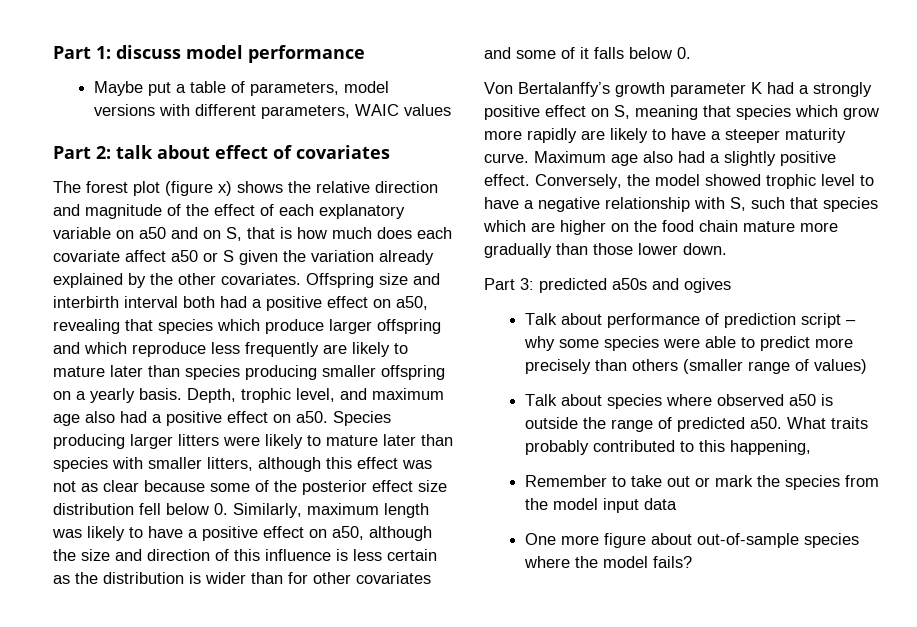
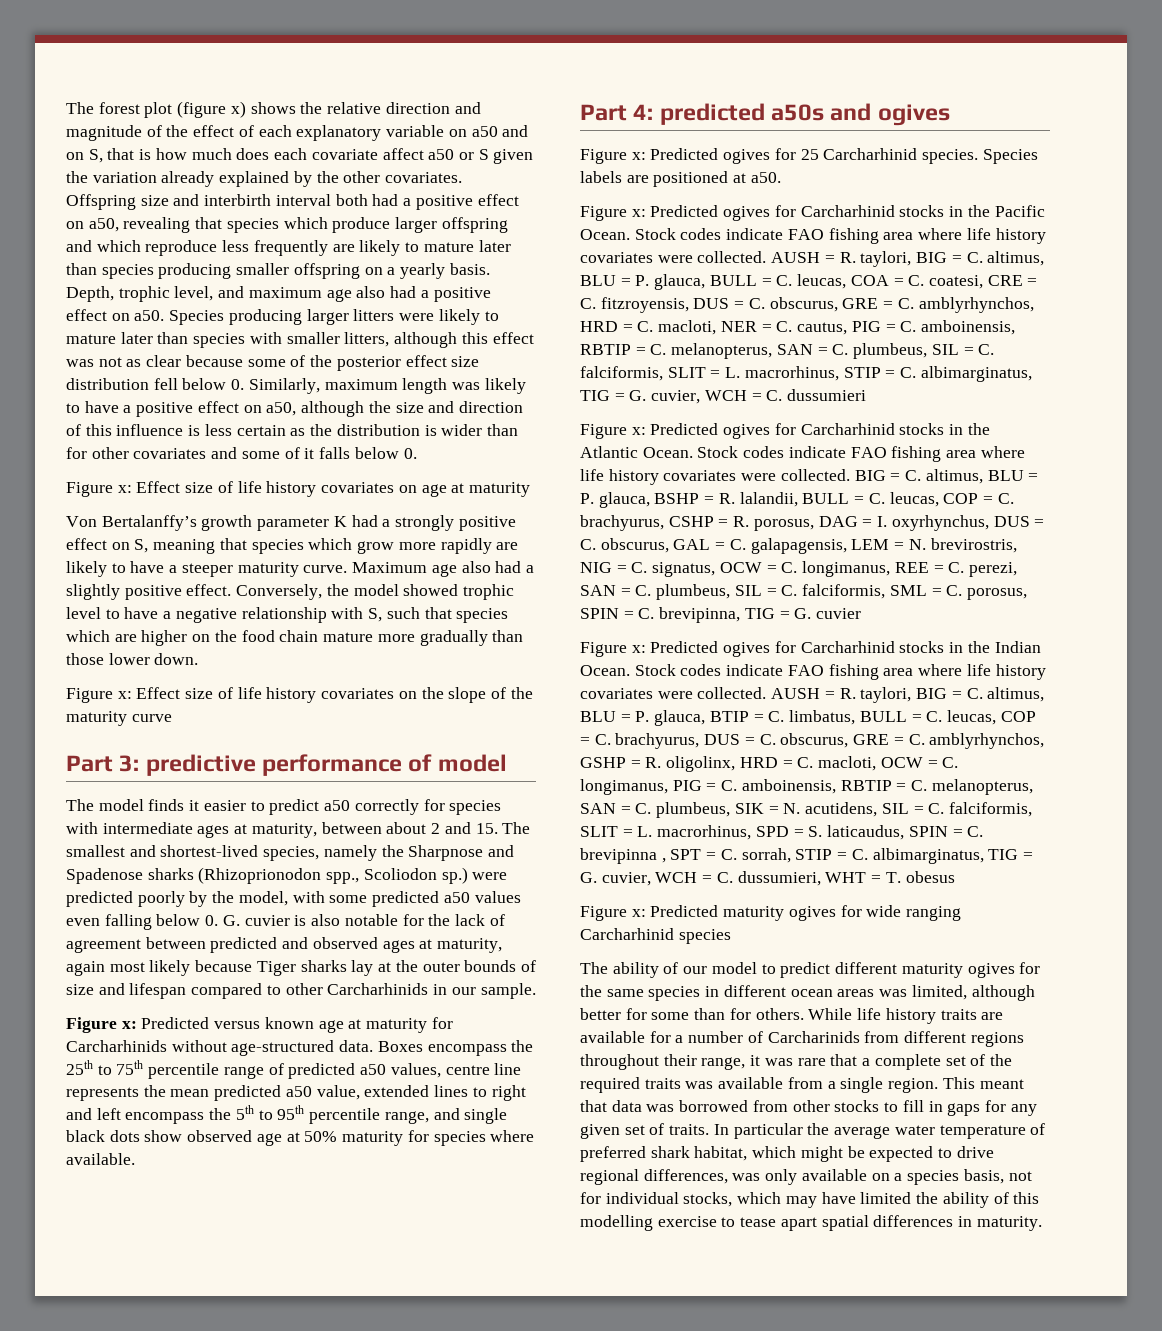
- Part 1: discuss model performance
- Maybe put a table of parameters, model versions with different parameters, WAIC values
- Part 2: talk about effect of covariates
+ Figure x: Effect size of life history covariates on age at maturity
- Part 3: predicted a50s and ogives
- Talk about performance of prediction script – why some species were able to predict more precisely than others (smaller range of values)
- Talk about species where observed a50 is outside the range of predicted a50. What traits probably contributed to this happening,
- Remember to take out or mark the species from the model input data
- One more figure about out-of-sample species where the model fails?
+ Figure x: Effect size of life history covariates on the slope of the maturity curve
+ Part 3: predictive performance of model
+ The model finds it easier to predict a50 correctly for species with intermediate ages at maturity, between about 2 and 15. The smallest and shortest-lived species, namely the Sharpnose and Spadenose sharks (Rhizoprionodon spp., Scoliodon sp.) were predicted poorly by the model, with some predicted a50 values even falling below 0. G. cuvier is also notable for the lack of agreement between predicted and observed ages at maturity, again most likely because Tiger sharks lay at the outer bounds of size and lifespan compared to other Carcharhinids in our sample.
+ Figure x: Predicted versus known age at maturity for Carcharhinids without age-structured data. Boxes encompass the 25th to 75th percentile range of predicted a50 values, centre line represents the mean predicted a50 value, extended lines to right and left encompass the 5th to 95th percentile range, and single black dots show observed age at 50% maturity for species where available.
+ Part 4: predicted a50s and ogives
+ Figure x: Predicted ogives for 25 Carcharhinid species. Species labels are positioned at a50.
+ Figure x: Predicted ogives for Carcharhinid stocks in the Pacific Ocean. Stock codes indicate FAO fishing area where life history covariates were collected. AUSH = R. taylori, BIG = C. altimus, BLU = P. glauca, BULL = C. leucas, COA = C. coatesi, CRE = C. fitzroyensis, DUS = C. obscurus, GRE = C. amblyrhynchos, HRD = C. macloti, NER = C. cautus, PIG = C. amboinensis, RBTIP = C. melanopterus, SAN = C. plumbeus, SIL = C. falciformis, SLIT = L. macrorhinus, STIP = C. albimarginatus, TIG = G. cuvier, WCH = C. dussumieri
+ Figure x: Predicted ogives for Carcharhinid stocks in the Atlantic Ocean. Stock codes indicate FAO fishing area where life history covariates were collected. BIG = C. altimus, BLU = P. glauca, BSHP = R. lalandii, BULL = C. leucas, COP = C. brachyurus, CSHP = R. porosus, DAG = I. oxyrhynchus, DUS = C. obscurus, GAL = C. galapagensis, LEM = N. brevirostris, NIG = C. signatus, OCW = C. longimanus, REE = C. perezi, SAN = C. plumbeus, SIL = C. falciformis, SML = C. porosus, SPIN = C. brevipinna, TIG = G. cuvier
+ Figure x: Predicted ogives for Carcharhinid stocks in the Indian Ocean. Stock codes indicate FAO fishing area where life history covariates were collected. AUSH = R. taylori, BIG = C. altimus, BLU = P. glauca, BTIP = C. limbatus, BULL = C. leucas, COP = C. brachyurus, DUS = C. obscurus, GRE = C. amblyrhynchos, GSHP = R. oligolinx, HRD = C. macloti, OCW = C. longimanus, PIG = C. amboinensis, RBTIP = C. melanopterus, SAN = C. plumbeus, SIK = N. acutidens, SIL = C. falciformis, SLIT = L. macrorhinus, SPD = S. laticaudus, SPIN = C. brevipinna , SPT = C. sorrah, STIP = C. albimarginatus, TIG = G. cuvier, WCH = C. dussumieri, WHT = T. obesus
+ Figure x: Predicted maturity ogives for wide ranging Carcharhinid species
+ The ability of our model to predict different maturity ogives for the same species in different ocean areas was limited, although better for some than for others. While life history traits are available for a number of Carcharinids from different regions throughout their range, it was rare that a complete set of the required traits was available from a single region. This meant that data was borrowed from other stocks to fill in gaps for any given set of traits. In particular the average water temperature of preferred shark habitat, which might be expected to drive regional differences, was only available on a species basis, not for individual stocks, which may have limited the ability of this modelling exercise to tease apart spatial differences in maturity.

